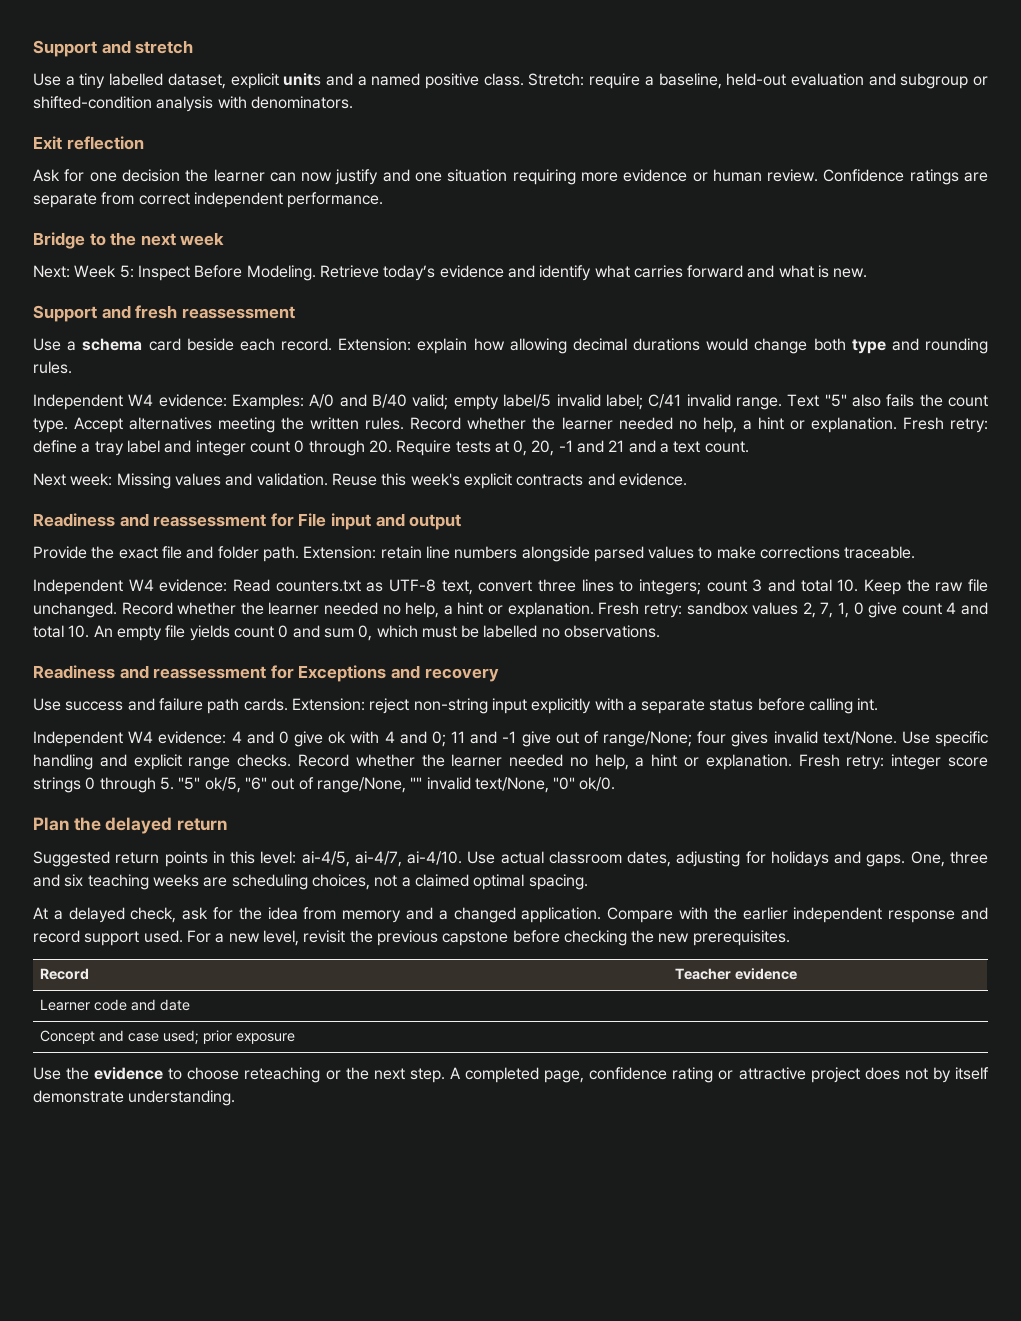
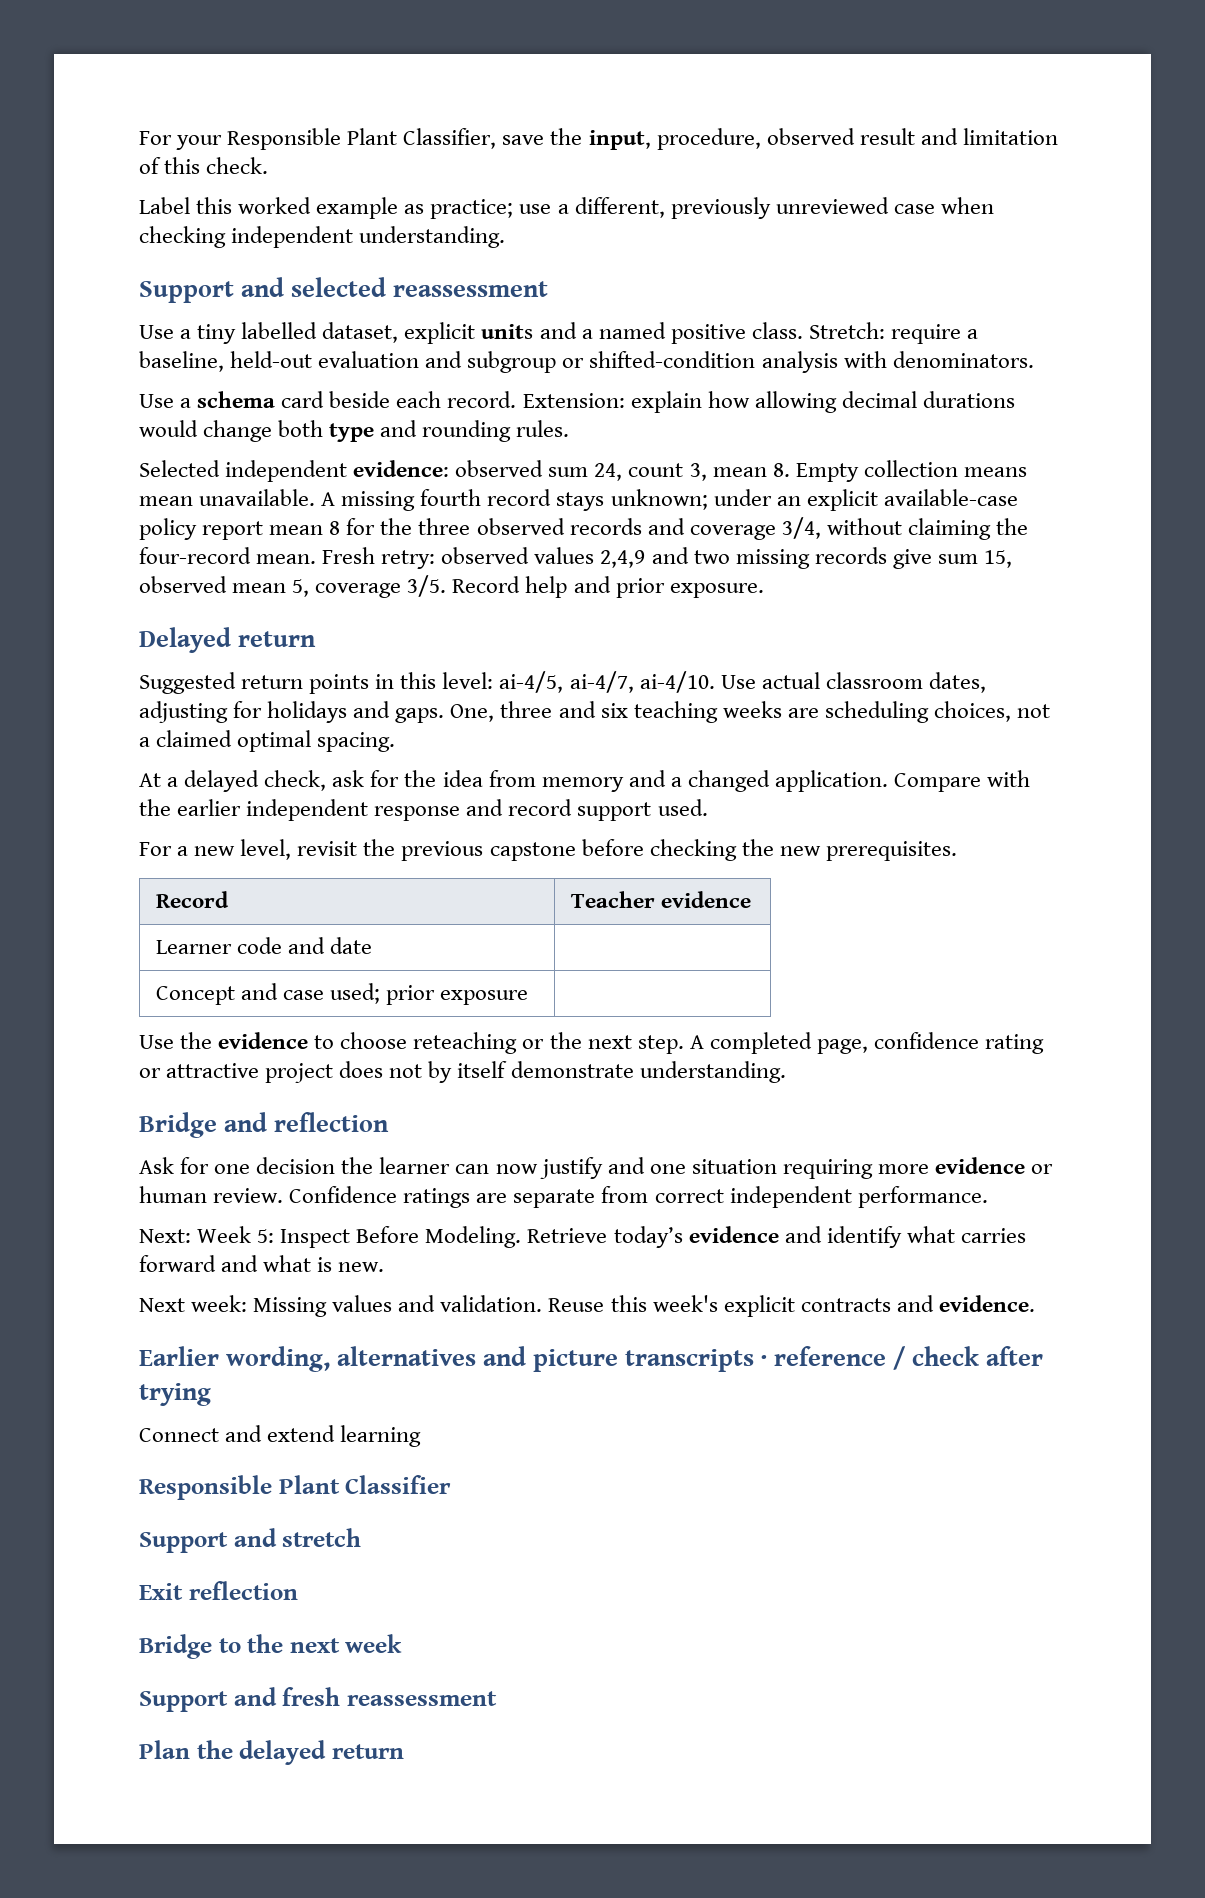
- Support and stretch
+ For your Responsible Plant Classifier, save the input, procedure, observed result and limitation of this check.
+ Label this worked example as practice; use a different, previously unreviewed case when checking independent understanding.
+ Support and selected reassessment
- Exit reflection
- Ask for one decision the learner can now justify and one situation requiring more evidence or human review. Confidence ratings are separate from correct independent performance.
- Bridge to the next week
- Next: Week 5: Inspect Before Modeling. Retrieve today’s evidence and identify what carries forward and what is new.
- Support and fresh reassessment
- Independent W4 evidence: Examples: A/0 and B/40 valid; empty label/5 invalid label; C/41 invalid range. Text "5" also fails the count type. Accept alternatives meeting the written rules. Record whether the learner needed no help, a hint or explanation. Fresh retry: define a tray label and integer count 0 through 20. Require tests at 0, 20, -1 and 21 and a text count.
- Next week: Missing values and validation. Reuse this week's explicit contracts and evidence.
- Readiness and reassessment for File input and output
- Provide the exact file and folder path. Extension: retain line numbers alongside parsed values to make corrections traceable.
- Independent W4 evidence: Read counters.txt as UTF-8 text, convert three lines to integers; count 3 and total 10. Keep the raw file unchanged. Record whether the learner needed no help, a hint or explanation. Fresh retry: sandbox values 2, 7, 1, 0 give count 4 and total 10. An empty file yields count 0 and sum 0, which must be labelled no observations.
- Readiness and reassessment for Exceptions and recovery
- Use success and failure path cards. Extension: reject non-string input explicitly with a separate status before calling int.
- Independent W4 evidence: 4 and 0 give ok with 4 and 0; 11 and -1 give out of range/None; four gives invalid text/None. Use specific handling and explicit range checks. Record whether the learner needed no help, a hint or explanation. Fresh retry: integer score strings 0 through 5. "5" ok/5, "6" out of range/None, "" invalid text/None, "0" ok/0.
- Plan the delayed return
+ Selected independent evidence: observed sum 24, count 3, mean 8. Empty collection means mean unavailable. A missing fourth record stays unknown; under an explicit available-case policy report mean 8 for the three observed records and coverage 3/4, without claiming the four-record mean. Fresh retry: observed values 2,4,9 and two missing records give sum 15, observed mean 5, coverage 3/5. Record help and prior exposure.
+ Delayed return
- Compare with the earlier independent response and record support used. For a new level, revisit the previous capstone before checking the new prerequisites.
+ Compare with the earlier independent response and record support used.
+ For a new level, revisit the previous capstone before checking the new prerequisites.
+ Bridge and reflection
+ Ask for one decision the learner can now justify and one situation requiring more evidence or human review. Confidence ratings are separate from correct independent performance.
+ Next: Week 5: Inspect Before Modeling. Retrieve today’s evidence and identify what carries forward and what is new.
+ Next week: Missing values and validation. Reuse this week's explicit contracts and evidence.
+ Earlier wording, alternatives and picture transcripts · reference / check after trying
+ Connect and extend learning
+ Responsible Plant Classifier
+ Support and stretch
+ Exit reflection
+ Bridge to the next week
+ Support and fresh reassessment
+ Plan the delayed return

